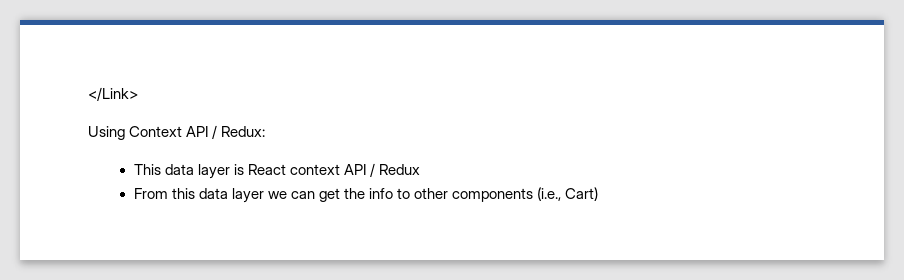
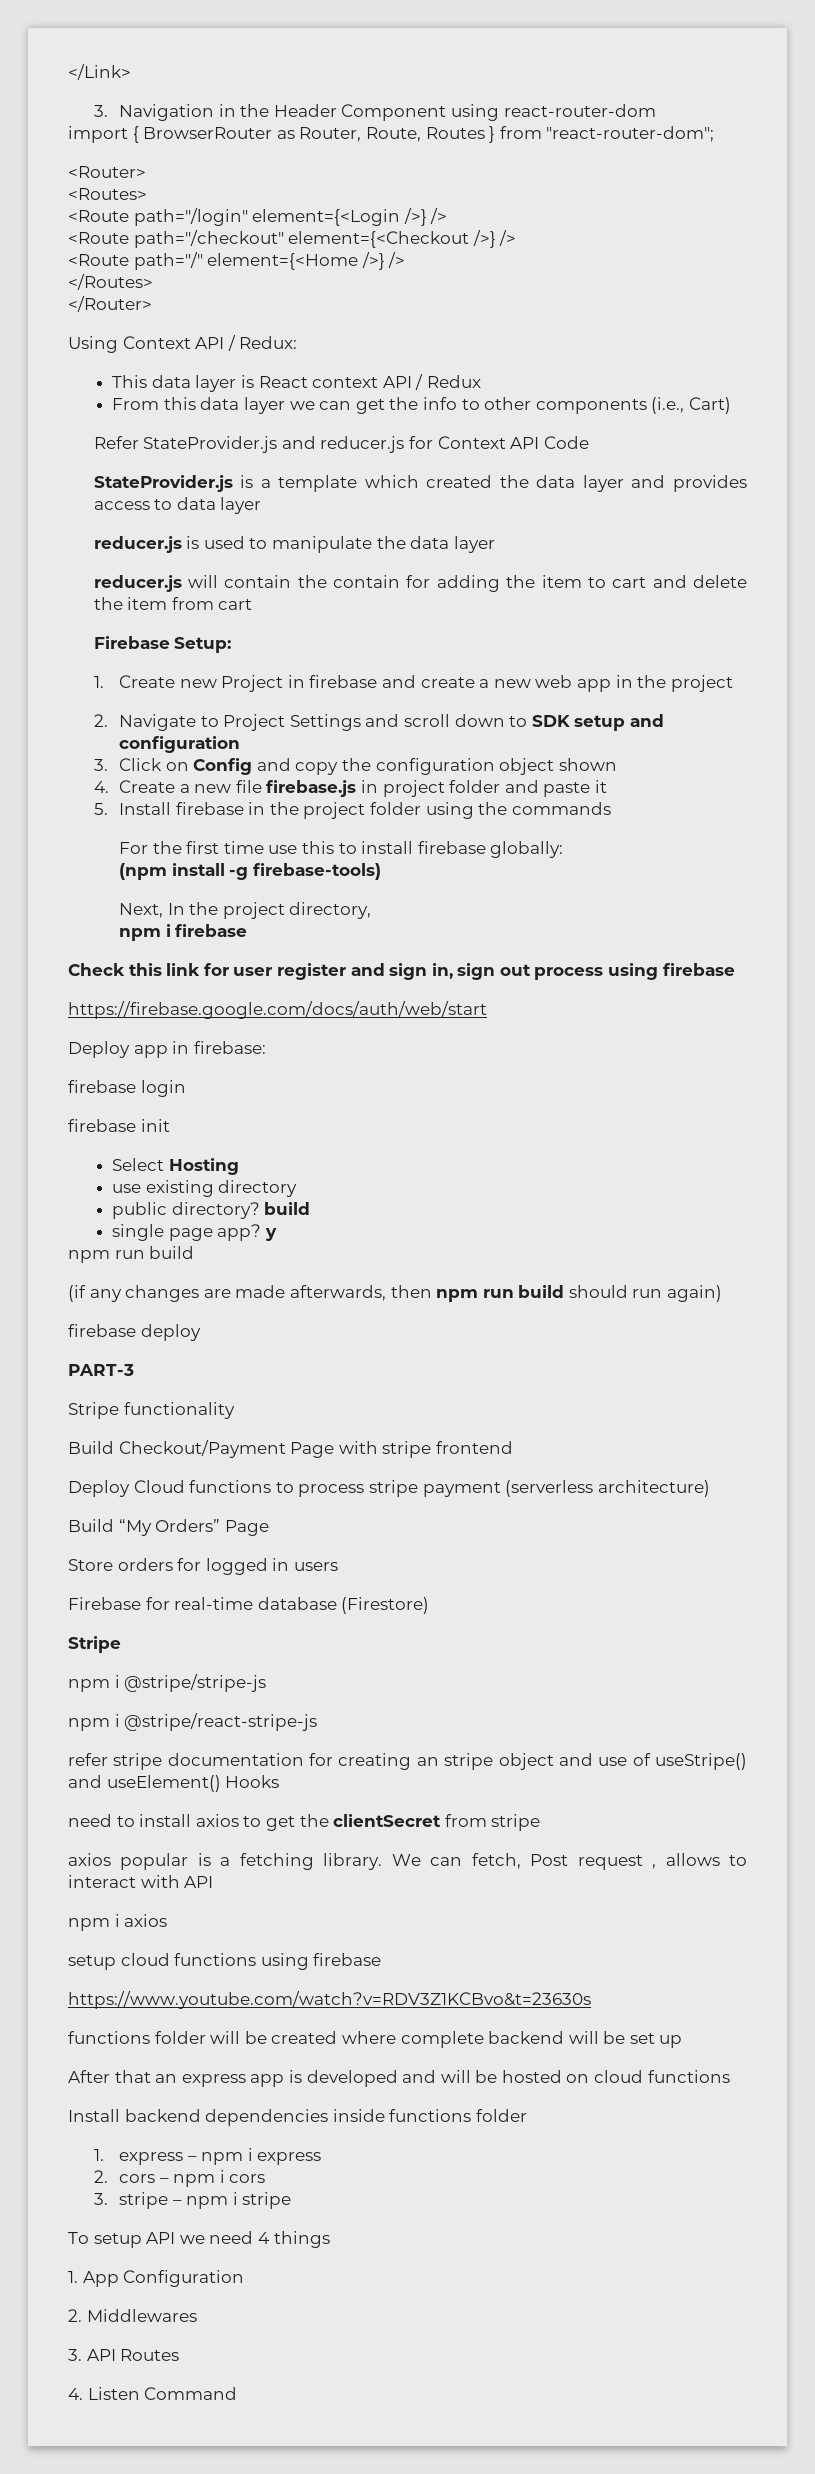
+ 3. Navigation in the Header Component using react-router-dom
+ import { BrowserRouter as Router, Route, Routes } from "react-router-dom";
+ <Router>
+ <Routes>
+ <Route path="/login" element={<Login />} />
+ <Route path="/checkout" element={<Checkout />} />
+ <Route path="/" element={<Home />} />
+ </Routes>
+ </Router>
+ Refer StateProvider.js and reducer.js for Context API Code
+ StateProvider.js is a template which created the data layer and provides access to data layer
+ reducer.js is used to manipulate the data layer
+ reducer.js will contain the contain for adding the item to cart and delete the item from cart
+ Firebase Setup:
+ 1. Create new Project in firebase and create a new web app in the project
+ 2. Navigate to Project Settings and scroll down to SDK setup and configuration
+ 3. Click on Config and copy the configuration object shown
+ 4. Create a new file firebase.js in project folder and paste it
+ 5. Install firebase in the project folder using the commands
+ For the first time use this to install firebase globally:
+ (npm install -g firebase-tools)
+ Next, In the project directory,
+ npm i firebase
+ Check this link for user register and sign in, sign out process using firebase
+ https://firebase.google.com/docs/auth/web/start
+ Deploy app in firebase:
+ firebase login
+ firebase init
+ Select Hosting
+ use existing directory
+ public directory? build
+ single page app? y
+ npm run build
+ (if any changes are made afterwards, then npm run build should run again)
+ firebase deploy
+ PART-3
+ Stripe functionality
+ Build Checkout/Payment Page with stripe frontend
+ Deploy Cloud functions to process stripe payment (serverless architecture)
+ Build “My Orders” Page
+ Store orders for logged in users
+ Firebase for real-time database (Firestore)
+ Stripe
+ npm i @stripe/stripe-js
+ npm i @stripe/react-stripe-js
+ refer stripe documentation for creating an stripe object and use of useStripe() and useElement() Hooks
+ need to install axios to get the clientSecret from stripe
+ axios popular is a fetching library. We can fetch, Post request , allows to interact with API
+ npm i axios
+ setup cloud functions using firebase
+ https://www.youtube.com/watch?v=RDV3Z1KCBvo&t=23630s
+ functions folder will be created where complete backend will be set up
+ After that an express app is developed and will be hosted on cloud functions
+ Install backend dependencies inside functions folder
+ 1. express – npm i express
+ 2. cors – npm i cors
+ 3. stripe – npm i stripe
+ To setup API we need 4 things
+ 1. App Configuration
+ 2. Middlewares
+ 3. API Routes
+ 4. Listen Command

